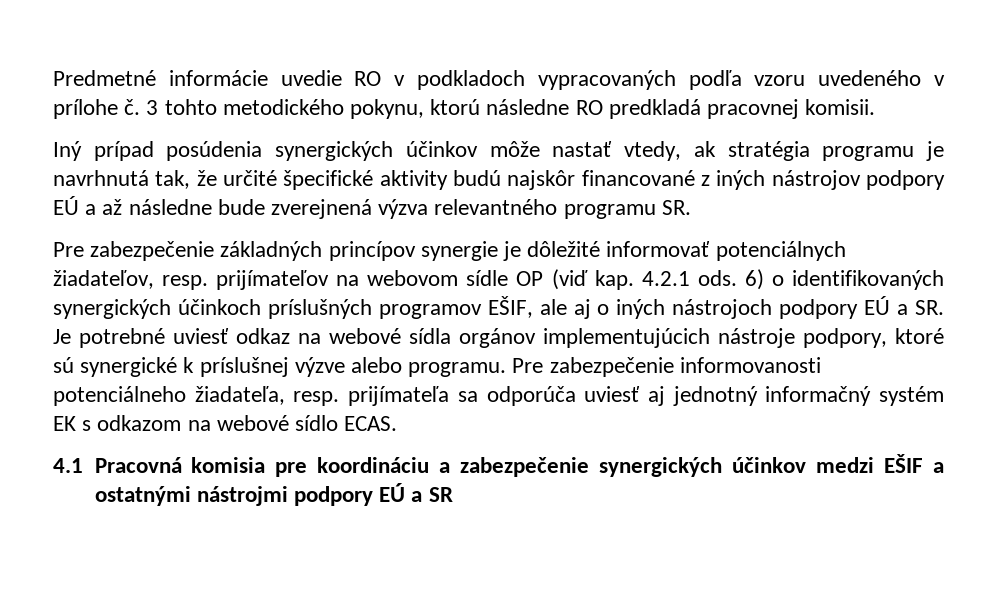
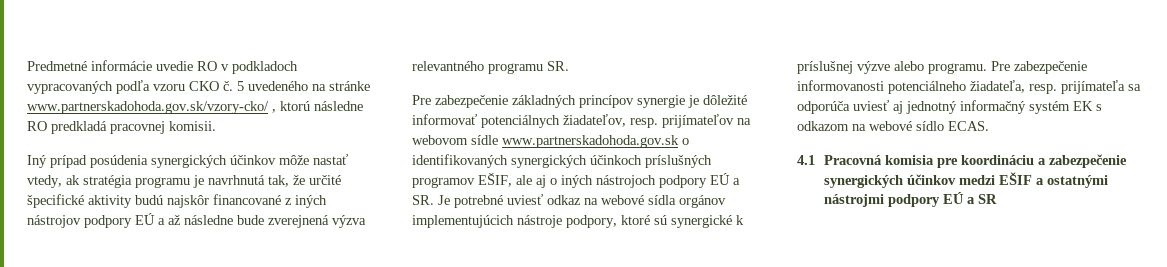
- Predmetné informácie uvedie RO v podkladoch vypracovaných podľa vzoru uvedeného v prílohe č. 3 tohto metodického pokynu, ktorú následne RO predkladá pracovnej komisii.
+ Predmetné informácie uvedie RO v podkladoch vypracovaných podľa vzoru CKO č. 5 uvedeného na stránke www.partnerskadohoda.gov.sk/vzory-cko/ , ktorú následne RO predkladá pracovnej komisii.
- Pre zabezpečenie základných princípov synergie je dôležité informovať potenciálnych žiadateľov, resp. prijímateľov na webovom sídle OP (viď kap. 4.2.1 ods. 6) o identifikovaných synergických účinkoch príslušných programov EŠIF, ale aj o iných nástrojoch podpory EÚ a SR. Je potrebné uviesť odkaz na webové sídla orgánov implementujúcich nástroje podpory, ktoré sú synergické k príslušnej výzve alebo programu.
+ Pre zabezpečenie základných princípov synergie je dôležité informovať potenciálnych žiadateľov, resp. prijímateľov na webovom sídle www.partnerskadohoda.gov.sk o identifikovaných synergických účinkoch príslušných programov EŠIF, ale aj o iných nástrojoch podpory EÚ a SR. Je potrebné uviesť odkaz na webové sídla orgánov implementujúcich nástroje podpory, ktoré sú synergické k príslušnej výzve alebo programu.

